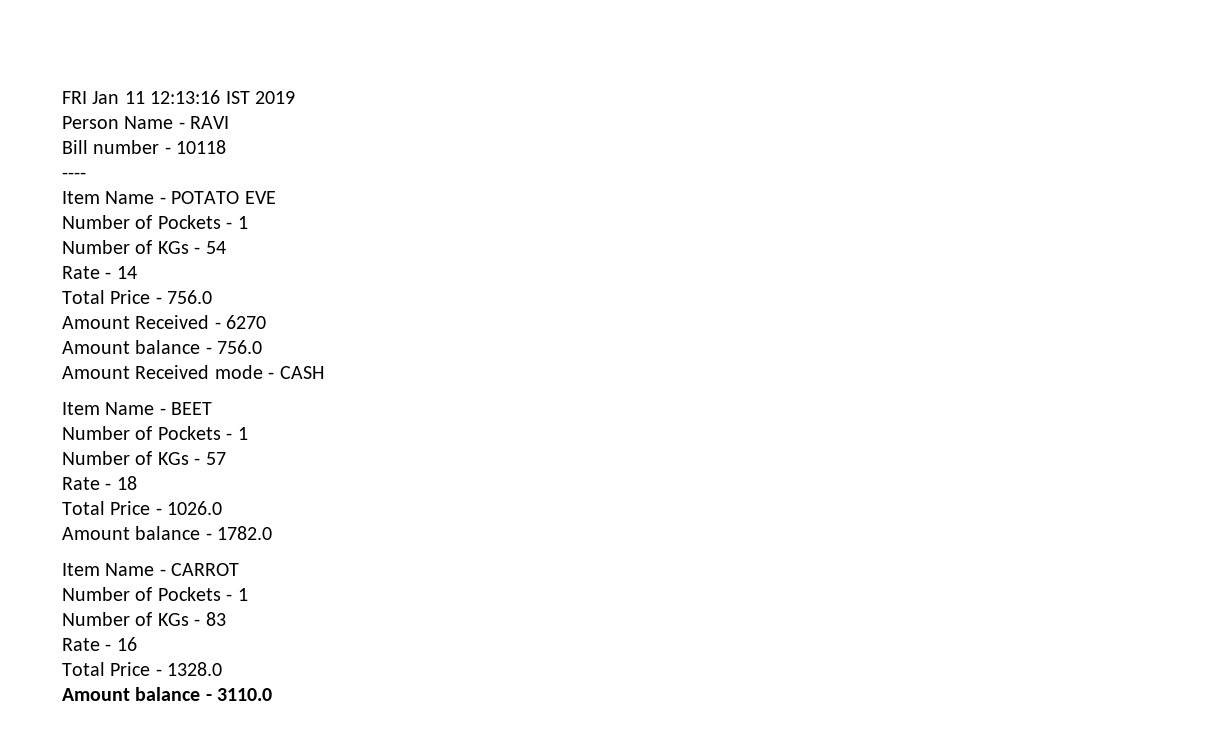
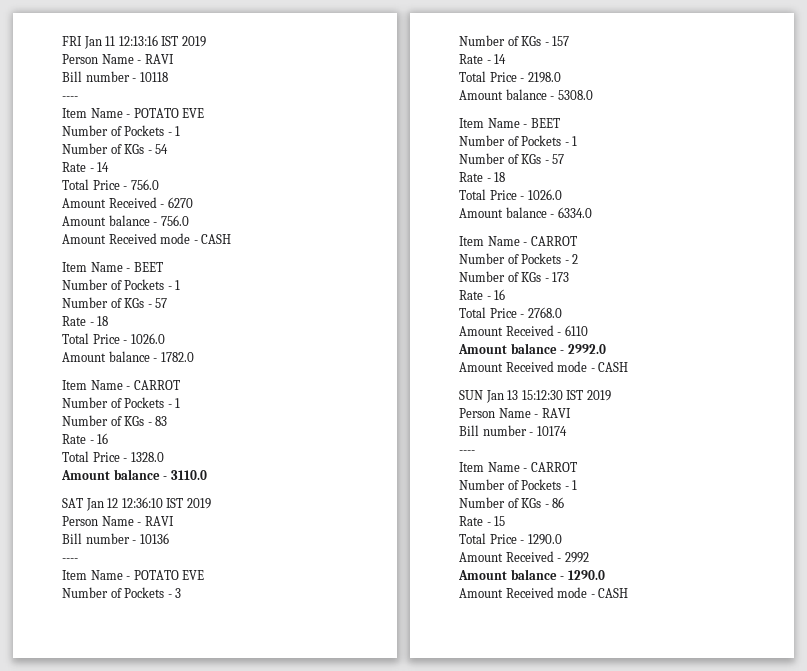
+ SAT Jan 12 12:36:10 IST 2019
+ Person Name - RAVI
+ Bill number - 10136
+ ----
+ Item Name - POTATO EVE
+ Number of Pockets - 3
+ Number of KGs - 157
+ Rate - 14
+ Total Price - 2198.0
+ Amount balance - 5308.0
+ Item Name - BEET
+ Number of Pockets - 1
+ Number of KGs - 57
+ Rate - 18
+ Total Price - 1026.0
+ Amount balance - 6334.0
+ Item Name - CARROT
+ Number of Pockets - 2
+ Number of KGs - 173
+ Rate - 16
+ Total Price - 2768.0
+ Amount Received - 6110
+ Amount balance - 2992.0
+ Amount Received mode - CASH
+ SUN Jan 13 15:12:30 IST 2019
+ Person Name - RAVI
+ Bill number - 10174
+ ----
+ Item Name - CARROT
+ Number of Pockets - 1
+ Number of KGs - 86
+ Rate - 15
+ Total Price - 1290.0
+ Amount Received - 2992
+ Amount balance - 1290.0
+ Amount Received mode - CASH

